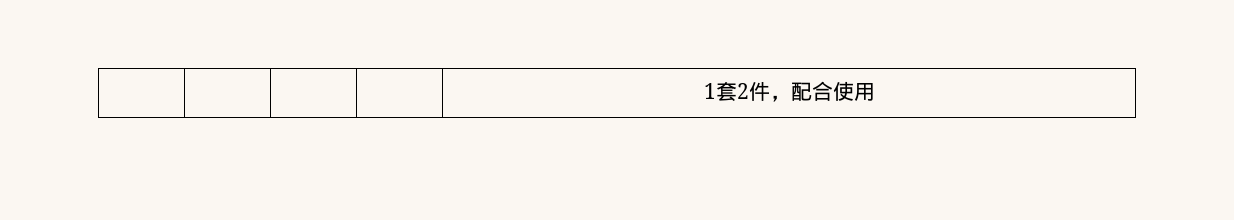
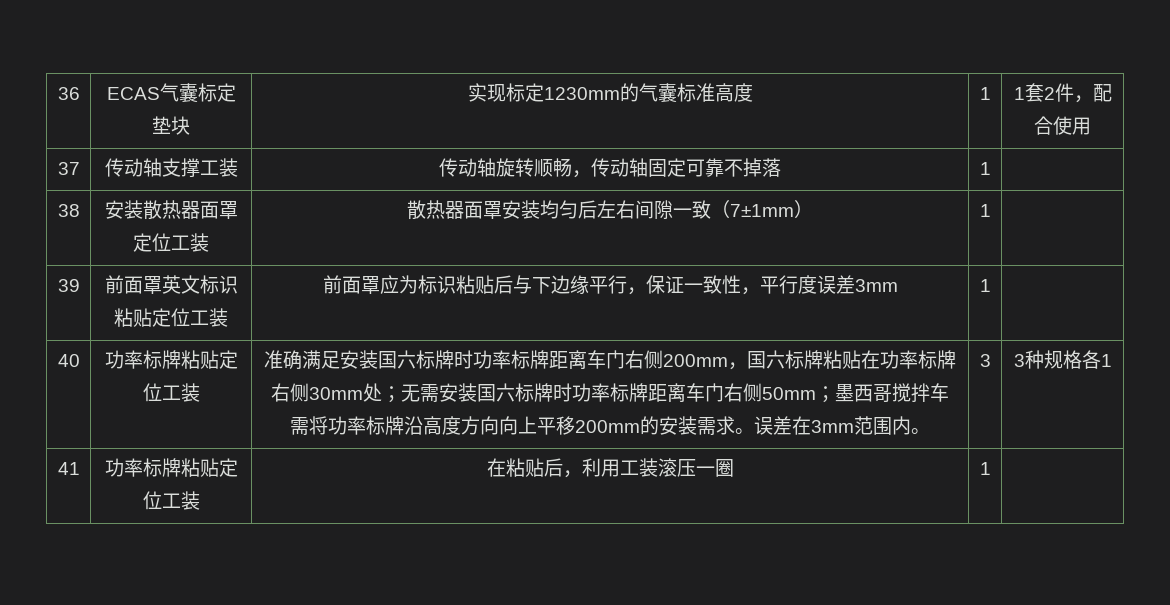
- | | | | 1套2件，配合使用
+ 36 | ECAS气囊标定垫块 | 实现标定1230mm的气囊标准高度 | 1 | 1套2件，配合使用
+ 37 | 传动轴支撑工装 | 传动轴旋转顺畅，传动轴固定可靠不掉落 | 1 |
+ 38 | 安装散热器面罩定位工装 | 散热器面罩安装均匀后左右间隙一致（7±1mm） | 1 |
+ 39 | 前面罩英文标识粘贴定位工装 | 前面罩应为标识粘贴后与下边缘平行，保证一致性，平行度误差3mm | 1 |
+ 40 | 功率标牌粘贴定位工装 | 准确满足安装国六标牌时功率标牌距离车门右侧200mm，国六标牌粘贴在功率标牌右侧30mm处；无需安装国六标牌时功率标牌距离车门右侧50mm；墨西哥搅拌车需将功率标牌沿高度方向向上平移200mm的安装需求。误差在3mm范围内。 | 3 | 3种规格各1
+ 41 | 功率标牌粘贴定位工装 | 在粘贴后，利用工装滚压一圈 | 1 |

